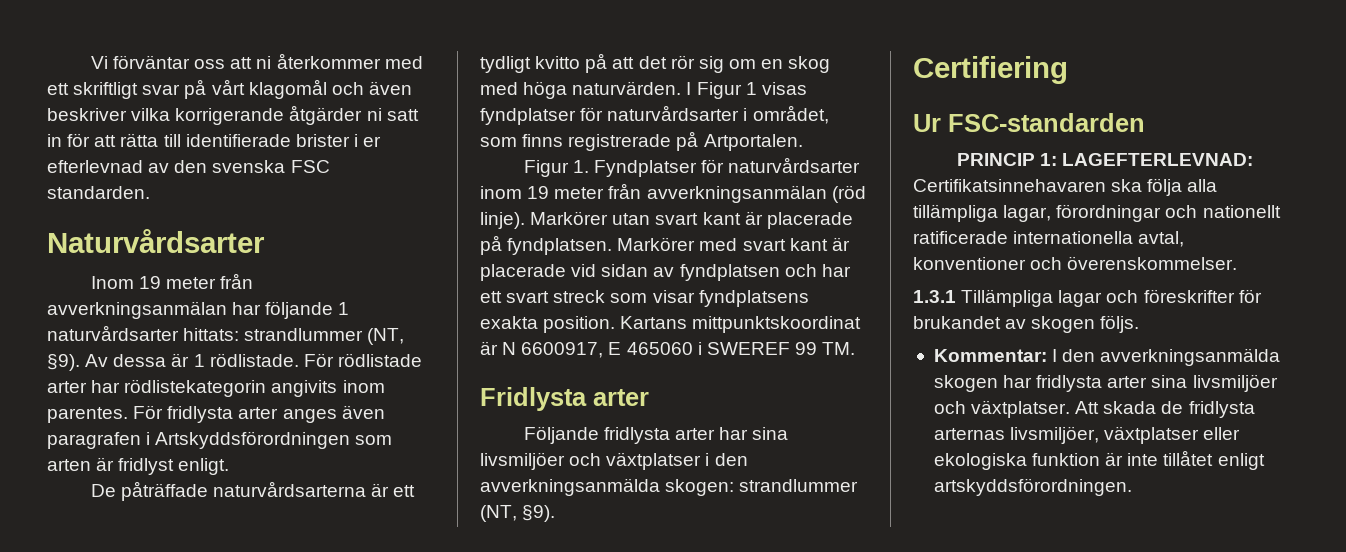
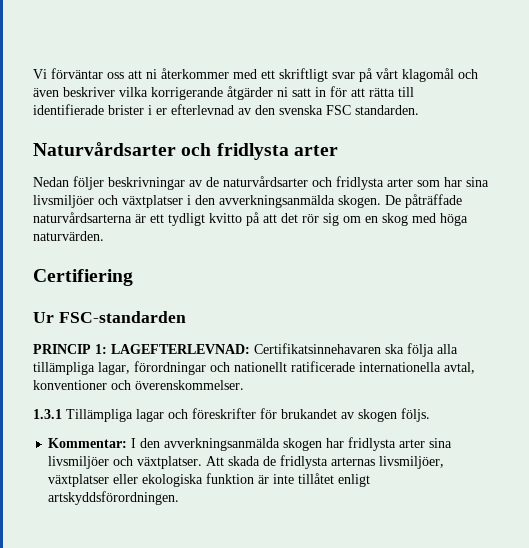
- Naturvårdsarter
- Inom 19 meter från avverkningsanmälan har följande 1 naturvårdsarter hittats: strandlummer (NT, §9). Av dessa är 1 rödlistade. För rödlistade arter har rödlistekategorin angivits inom parentes. För fridlysta arter anges även paragrafen i Artskyddsförordningen som arten är fridlyst enligt.
- De påträffade naturvårdsarterna är ett tydligt kvitto på att det rör sig om en skog med höga naturvärden. I Figur 1 visas fyndplatser för naturvårdsarter i området, som finns registrerade på Artportalen.
- Figur 1. Fyndplatser för naturvårdsarter inom 19 meter från avverkningsanmälan (röd linje). Markörer utan svart kant är placerade på fyndplatsen. Markörer med svart kant är placerade vid sidan av fyndplatsen och har ett svart streck som visar fyndplatsens exakta position. Kartans mittpunktskoordinat är N 6600917, E 465060 i SWEREF 99 TM.
- Fridlysta arter
- Följande fridlysta arter har sina livsmiljöer och växtplatser i den avverkningsanmälda skogen: strandlummer (NT, §9).
+ Naturvårdsarter och fridlysta arter
+ Nedan följer beskrivningar av de naturvårdsarter och fridlysta arter som har sina livsmiljöer och växtplatser i den avverkningsanmälda skogen. De påträffade naturvårdsarterna är ett tydligt kvitto på att det rör sig om en skog med höga naturvärden.

